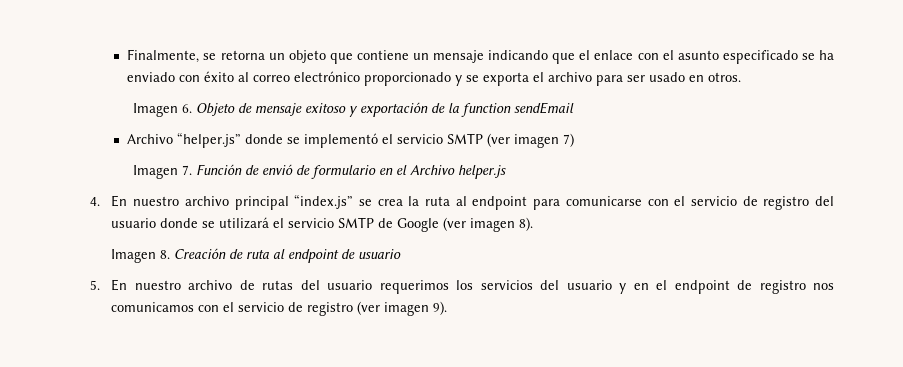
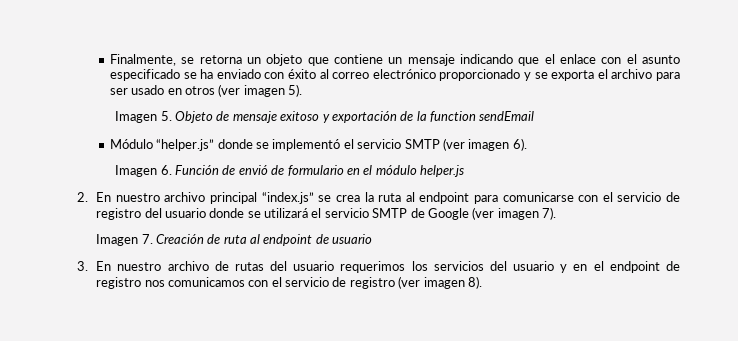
- Finalmente, se retorna un objeto que contiene un mensaje indicando que el enlace con el asunto especificado se ha enviado con éxito al correo electrónico proporcionado y se exporta el archivo para ser usado en otros.
- Imagen 6. Objeto de mensaje exitoso y exportación de la function sendEmail
+ Finalmente, se retorna un objeto que contiene un mensaje indicando que el enlace con el asunto especificado se ha enviado con éxito al correo electrónico proporcionado y se exporta el archivo para ser usado en otros (ver imagen 5).
+ Imagen 5. Objeto de mensaje exitoso y exportación de la function sendEmail
- Archivo “helper.js” donde se implementó el servicio SMTP (ver imagen 7)
- Imagen 7. Función de envió de formulario en el Archivo helper.js
+ Módulo “helper.js” donde se implementó el servicio SMTP (ver imagen 6).
+ Imagen 6. Función de envió de formulario en el módulo helper.js
- 4. En nuestro archivo principal “index.js” se crea la ruta al endpoint para comunicarse con el servicio de registro del usuario donde se utilizará el servicio SMTP de Google (ver imagen 8).
- Imagen 8. Creación de ruta al endpoint de usuario
+ 2. En nuestro archivo principal “index.js” se crea la ruta al endpoint para comunicarse con el servicio de registro del usuario donde se utilizará el servicio SMTP de Google (ver imagen 7).
+ Imagen 7. Creación de ruta al endpoint de usuario
- 5. En nuestro archivo de rutas del usuario requerimos los servicios del usuario y en el endpoint de registro nos comunicamos con el servicio de registro (ver imagen 9).
+ 3. En nuestro archivo de rutas del usuario requerimos los servicios del usuario y en el endpoint de registro nos comunicamos con el servicio de registro (ver imagen 8).

